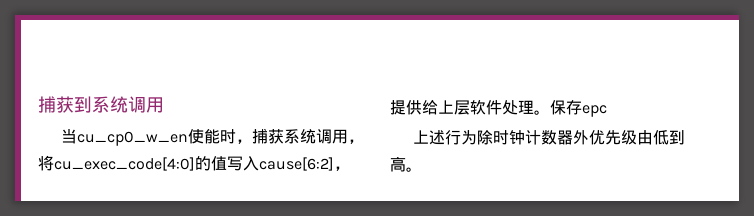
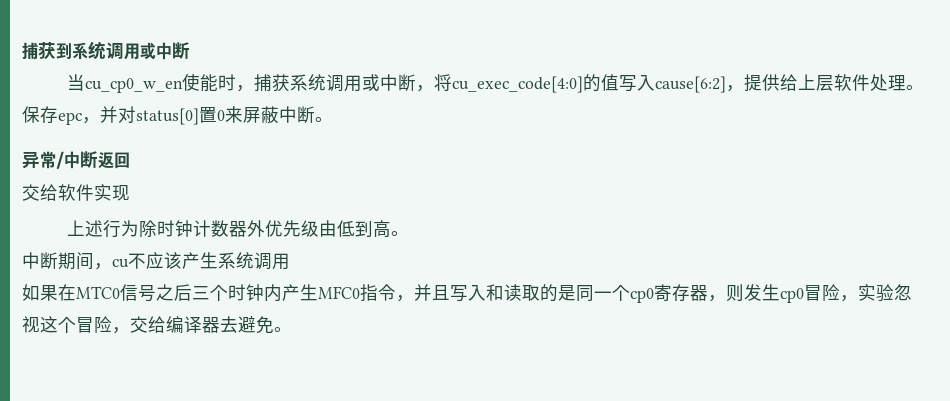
- 捕获到系统调用
+ 捕获到系统调用或中断
- 当cu_cp0_w_en使能时，捕获系统调用，将cu_exec_code[4:0]的值写入cause[6:2]，提供给上层软件处理。
+ 当cu_cp0_w_en使能时，捕获系统调用或中断，将cu_exec_code[4:0]的值写入cause[6:2]，提供给上层软件处理。
- 保存epc
+ 保存epc，并对status[0]置0来屏蔽中断。
+ 异常/中断返回
+ 交给软件实现
+ 中断期间，cu不应该产生系统调用
+ 如果在MTC0信号之后三个时钟内产生MFC0指令，并且写入和读取的是同一个cp0寄存器，则发生cp0冒险，实验忽视这个冒险，交给编译器去避免。

